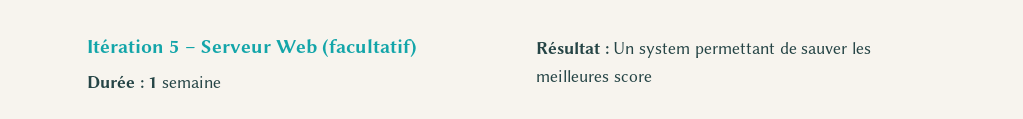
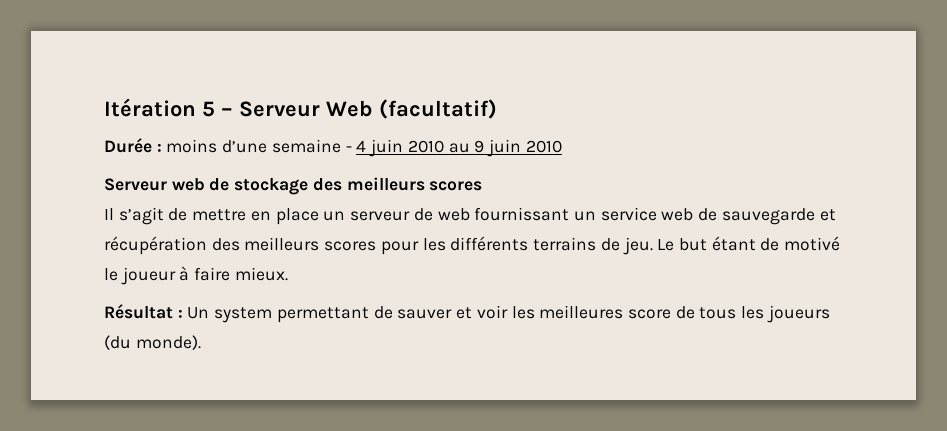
- Durée : 1 semaine
+ Durée : moins d’une semaine - 4 juin 2010 au 9 juin 2010
+ Serveur web de stockage des meilleurs scores
+ Il s’agit de mettre en place un serveur de web fournissant un service web de sauvegarde et récupération des meilleurs scores pour les différents terrains de jeu. Le but étant de motivé le joueur à faire mieux.
- Résultat : Un system permettant de sauver les meilleures score
+ Résultat : Un system permettant de sauver et voir les meilleures score de tous les joueurs (du monde).

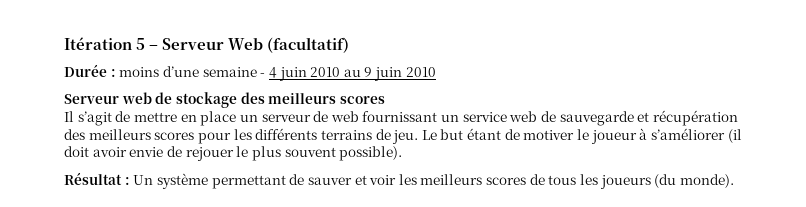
- Le but étant de motivé le joueur à faire mieux.
+ Le but étant de motiver le joueur à s’améliorer (il doit avoir envie de rejouer le plus souvent possible).
- Résultat : Un system permettant de sauver et voir les meilleures score de tous les joueurs (du monde).
+ Résultat : Un système permettant de sauver et voir les meilleurs scores de tous les joueurs (du monde).

